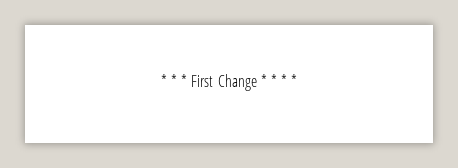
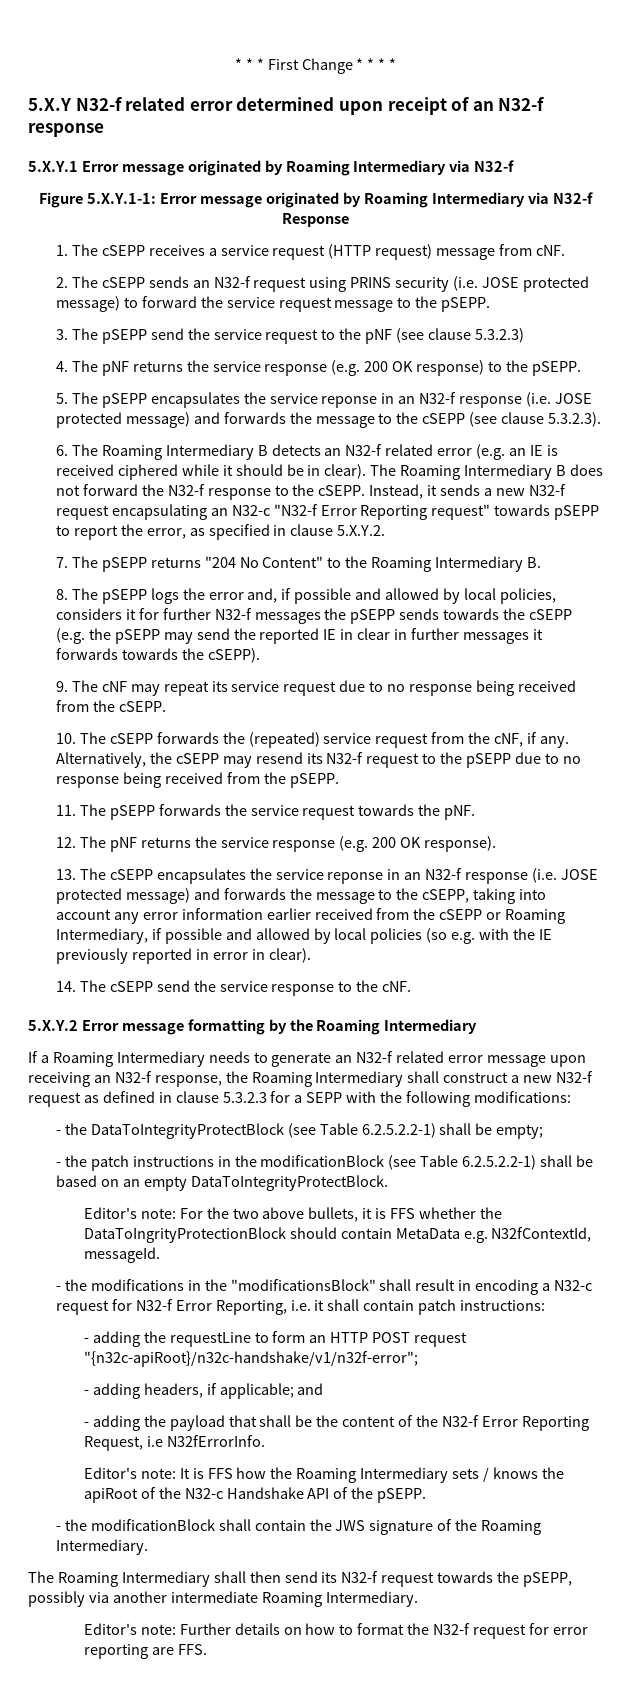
+ 5.X.Y N32-f related error determined upon receipt of an N32-f response
+ 5.X.Y.1 Error message originated by Roaming Intermediary via N32-f
+ Figure 5.X.Y.1-1: Error message originated by Roaming Intermediary via N32-f Response
+ 1. The cSEPP receives a service request (HTTP request) message from cNF.
+ 2. The cSEPP sends an N32-f request using PRINS security (i.e. JOSE protected message) to forward the service request message to the pSEPP.
+ 3. The pSEPP send the service request to the pNF (see clause 5.3.2.3)
+ 4. The pNF returns the service response (e.g. 200 OK response) to the pSEPP.
+ 5. The pSEPP encapsulates the service reponse in an N32-f response (i.e. JOSE protected message) and forwards the message to the cSEPP (see clause 5.3.2.3).
+ 6. The Roaming Intermediary B detects an N32-f related error (e.g. an IE is received ciphered while it should be in clear). The Roaming Intermediary B does not forward the N32-f response to the cSEPP. Instead, it sends a new N32-f request encapsulating an N32-c "N32-f Error Reporting request" towards pSEPP to report the error, as specified in clause 5.X.Y.2.
+ 7. The pSEPP returns "204 No Content" to the Roaming Intermediary B.
+ 8. The pSEPP logs the error and, if possible and allowed by local policies, considers it for further N32-f messages the pSEPP sends towards the cSEPP (e.g. the pSEPP may send the reported IE in clear in further messages it forwards towards the cSEPP).
+ 9. The cNF may repeat its service request due to no response being received from the cSEPP.
+ 10. The cSEPP forwards the (repeated) service request from the cNF, if any. Alternatively, the cSEPP may resend its N32-f request to the pSEPP due to no response being received from the pSEPP.
+ 11. The pSEPP forwards the service request towards the pNF.
+ 12. The pNF returns the service response (e.g. 200 OK response).
+ 13. The cSEPP encapsulates the service reponse in an N32-f response (i.e. JOSE protected message) and forwards the message to the cSEPP, taking into account any error information earlier received from the cSEPP or Roaming Intermediary, if possible and allowed by local policies (so e.g. with the IE previously reported in error in clear).
+ 14. The cSEPP send the service response to the cNF.
+ 5.X.Y.2 Error message formatting by the Roaming Intermediary
+ If a Roaming Intermediary needs to generate an N32-f related error message upon receiving an N32-f response, the Roaming Intermediary shall construct a new N32-f request as defined in clause 5.3.2.3 for a SEPP with the following modifications:
+ - the DataToIntegrityProtectBlock (see Table 6.2.5.2.2-1) shall be empty;
+ - the patch instructions in the modificationBlock (see Table 6.2.5.2.2-1) shall be based on an empty DataToIntegrityProtectBlock.
+ Editor's note: For the two above bullets, it is FFS whether the DataToIngrityProtectionBlock should contain MetaData e.g. N32fContextId, messageId.
+ - the modifications in the "modificationsBlock" shall result in encoding a N32-c request for N32-f Error Reporting, i.e. it shall contain patch instructions:
+ - adding the requestLine to form an HTTP POST request "{n32c-apiRoot}/n32c-handshake/v1/n32f-error";
+ - adding headers, if applicable; and
+ - adding the payload that shall be the content of the N32-f Error Reporting Request, i.e N32fErrorInfo.
+ Editor's note: It is FFS how the Roaming Intermediary sets / knows the apiRoot of the N32-c Handshake API of the pSEPP.
+ - the modificationBlock shall contain the JWS signature of the Roaming Intermediary.
+ The Roaming Intermediary shall then send its N32-f request towards the pSEPP, possibly via another intermediate Roaming Intermediary.
+ Editor's note: Further details on how to format the N32-f request for error reporting are FFS.

